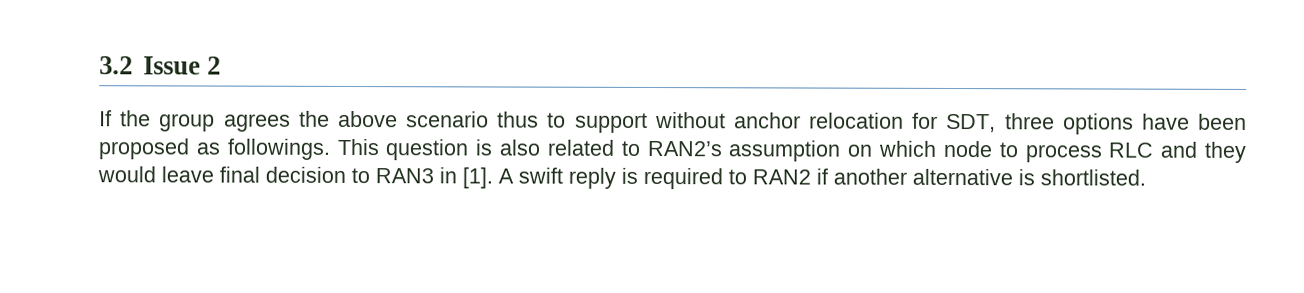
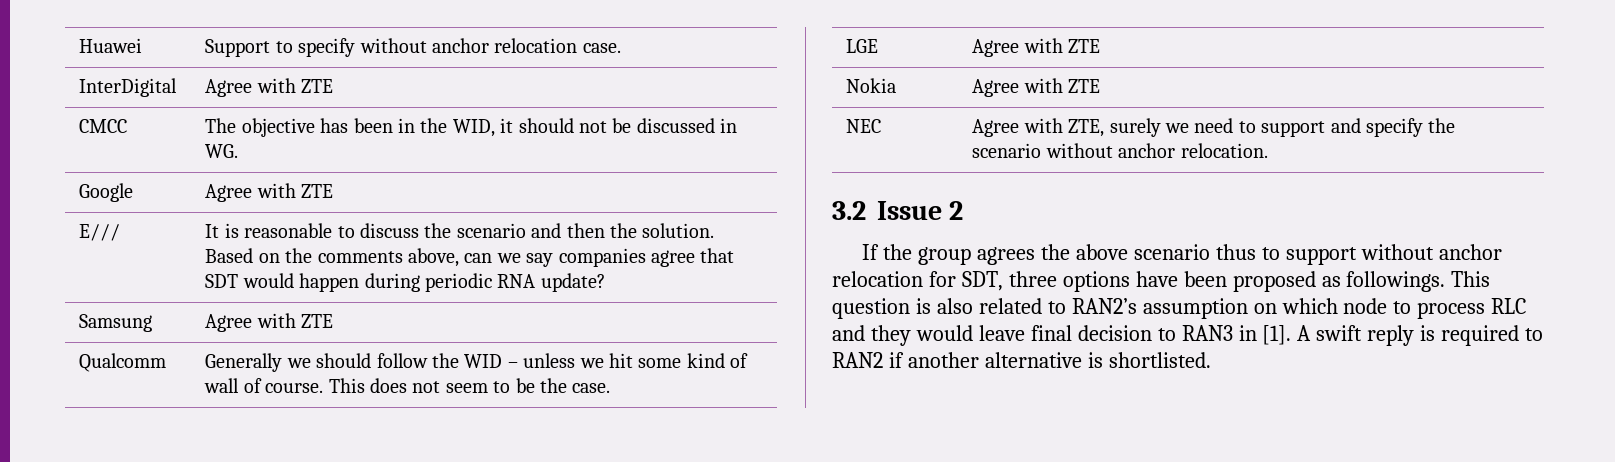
+ Huawei | Support to specify without anchor relocation case.
+ InterDigital | Agree with ZTE
+ CMCC | The objective has been in the WID, it should not be discussed in WG.
+ Google | Agree with ZTE
+ E/// | It is reasonable to discuss the scenario and then the solution. Based on the comments above, can we say companies agree that SDT would happen during periodic RNA update?
+ Samsung | Agree with ZTE
+ Qualcomm | Generally we should follow the WID – unless we hit some kind of wall of course. This does not seem to be the case.
+ LGE | Agree with ZTE
+ Nokia | Agree with ZTE
+ NEC | Agree with ZTE, surely we need to support and specify the scenario without anchor relocation.

